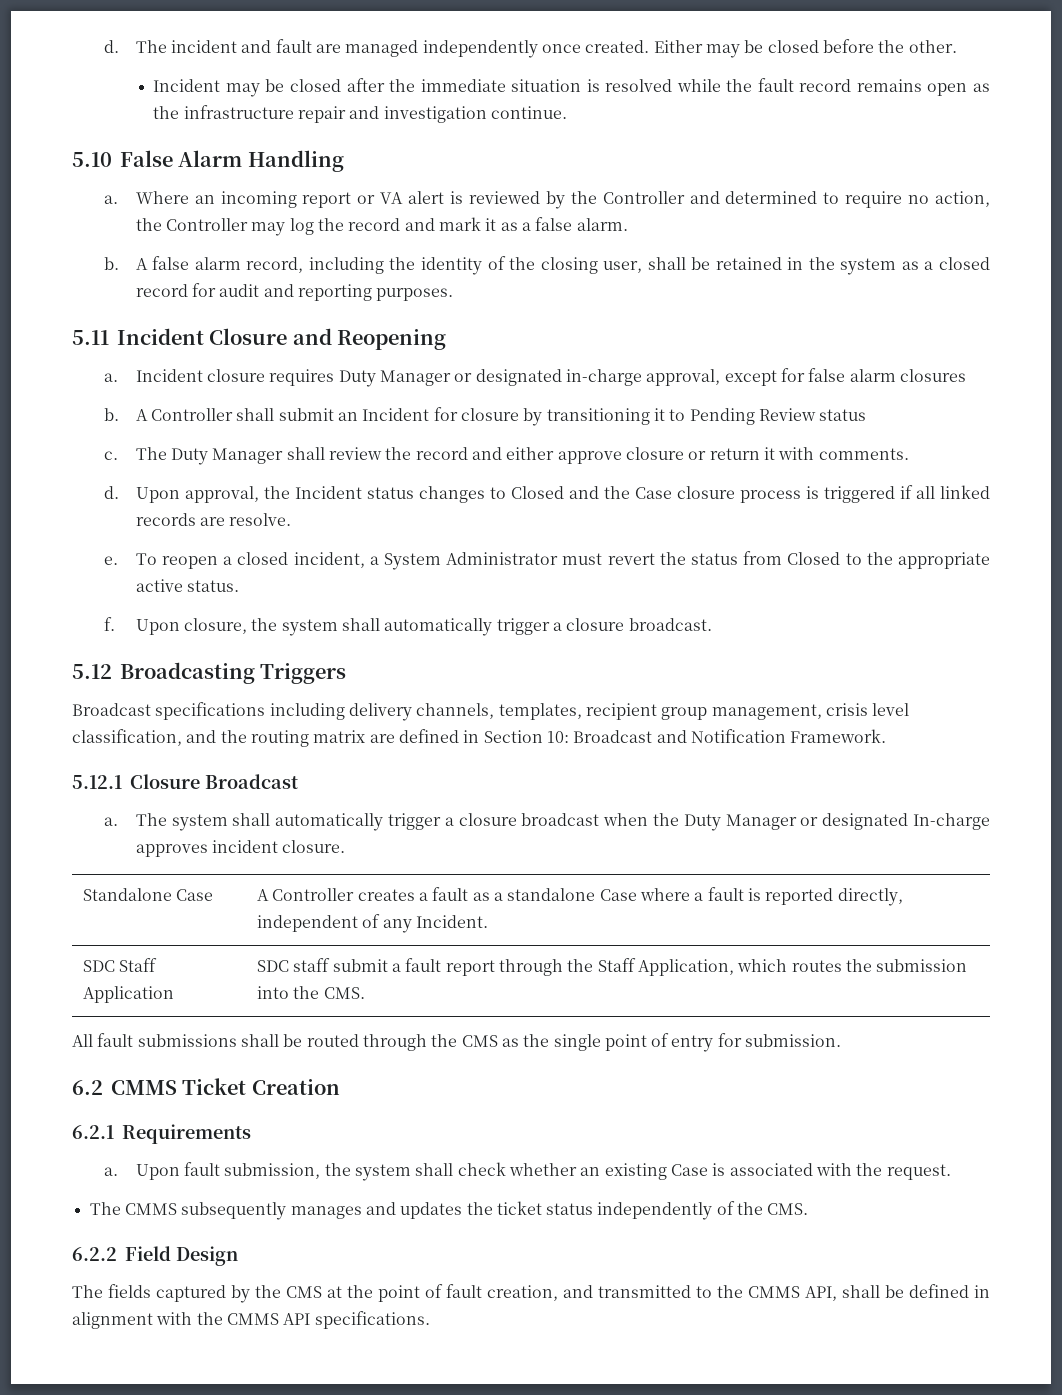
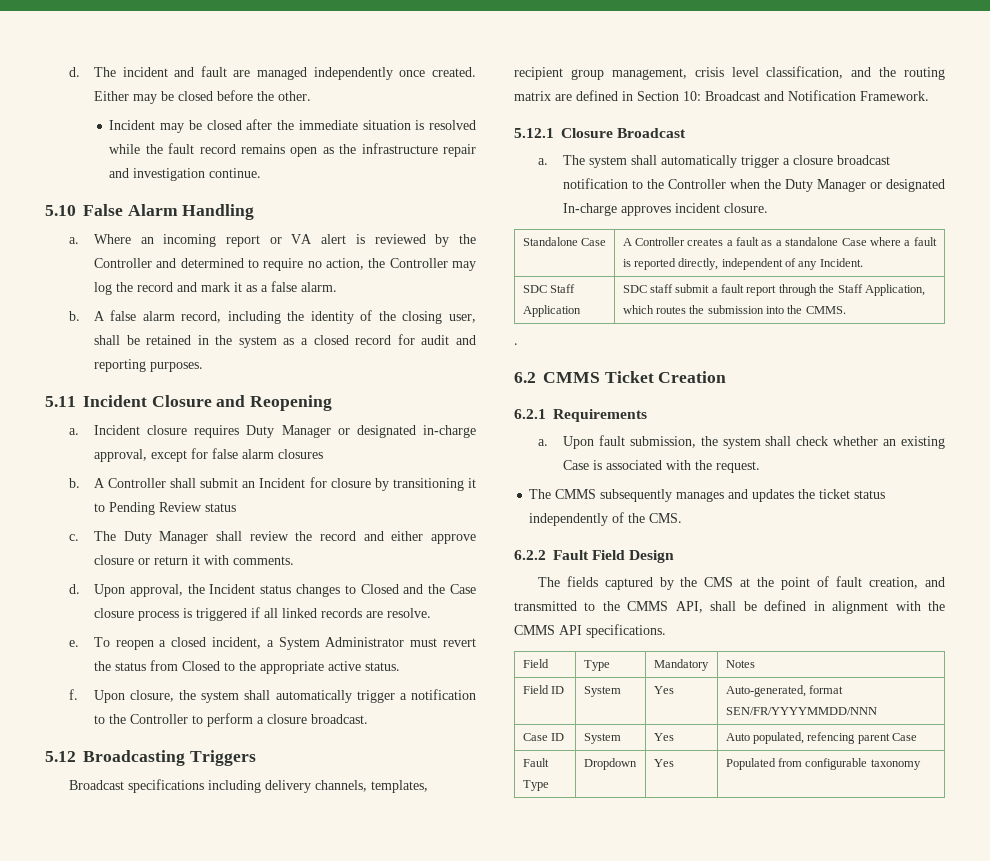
- Upon closure, the system shall automatically trigger a closure broadcast.
+ Upon closure, the system shall automatically trigger a notification to the Controller to perform a closure broadcast.
- The system shall automatically trigger a closure broadcast when the Duty Manager or designated In-charge approves incident closure.
+ The system shall automatically trigger a closure broadcast notification to the Controller when the Duty Manager or designated In-charge approves incident closure.
- SDC Staff Application | SDC staff submit a fault report through the Staff Application, which routes the submission into the CMS.
- All fault submissions shall be routed through the CMS as the single point of entry for submission.
+ SDC Staff Application | SDC staff submit a fault report through the Staff Application, which routes the submission into the CMMS.
+ .
- 6.2.2 Field Design
+ 6.2.2 Fault Field Design
+ Field | Type | Mandatory | Notes
+ Field ID | System | Yes | Auto-generated, format SEN/FR/YYYYMMDD/NNN
+ Case ID | System | Yes | Auto populated, refencing parent Case
+ Fault Type | Dropdown | Yes | Populated from configurable taxonomy

